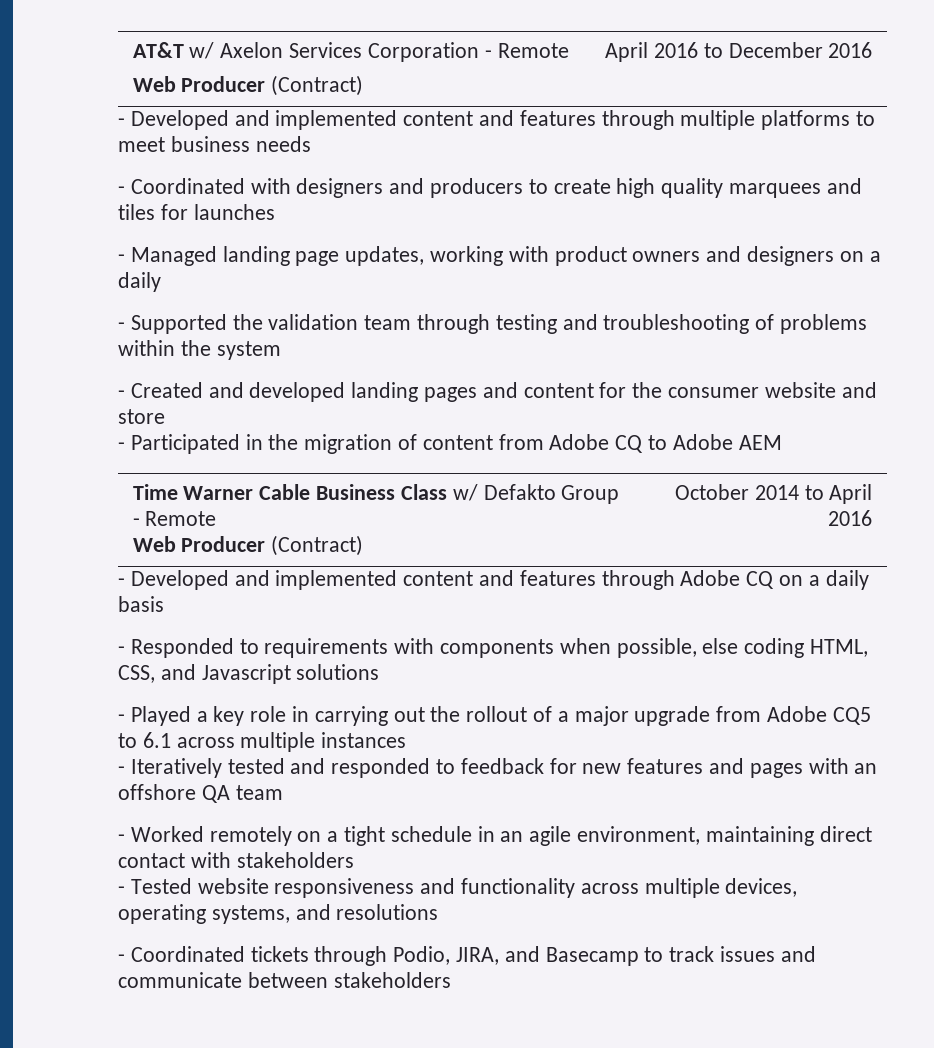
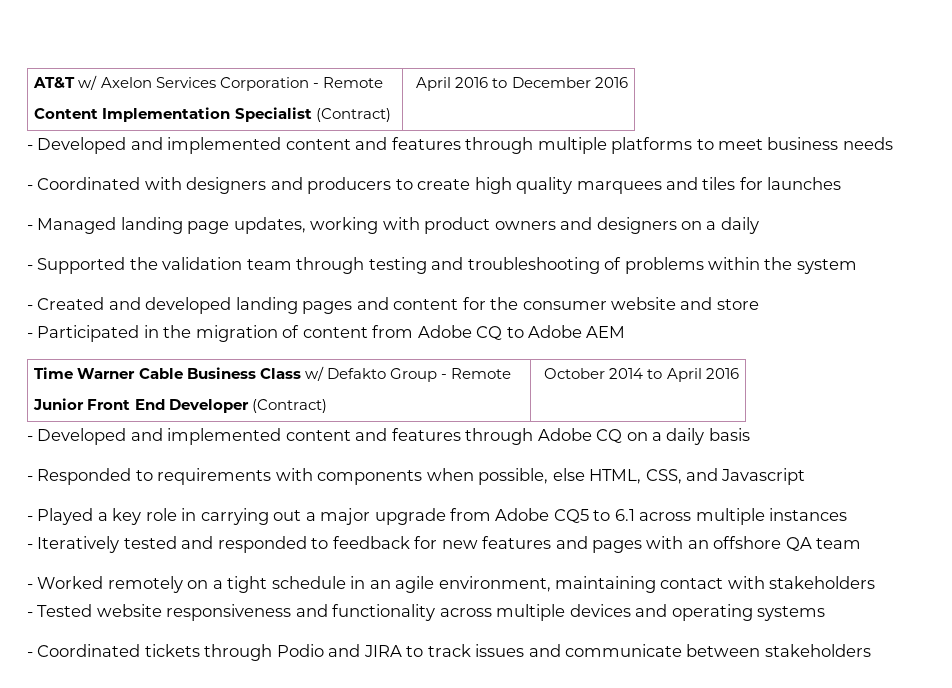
  AT&T w/ Axelon Services Corporation - Remote
- Web Producer (Contract) | April 2016 to December 2016
+ Content Implementation Specialist (Contract) | April 2016 to December 2016
  Time Warner Cable Business Class w/ Defakto Group - Remote
- Web Producer (Contract) | October 2014 to April 2016
+ Junior Front End Developer (Contract) | October 2014 to April 2016
- - Responded to requirements with components when possible, else coding HTML, CSS, and Javascript solutions
+ - Responded to requirements with components when possible, else HTML, CSS, and Javascript
- - Played a key role in carrying out the rollout of a major upgrade from Adobe CQ5 to 6.1 across multiple instances
+ - Played a key role in carrying out a major upgrade from Adobe CQ5 to 6.1 across multiple instances
- - Worked remotely on a tight schedule in an agile environment, maintaining direct contact with stakeholders
+ - Worked remotely on a tight schedule in an agile environment, maintaining contact with stakeholders
- - Tested website responsiveness and functionality across multiple devices, operating systems, and resolutions
+ - Tested website responsiveness and functionality across multiple devices and operating systems
- - Coordinated tickets through Podio, JIRA, and Basecamp to track issues and communicate between stakeholders
+ - Coordinated tickets through Podio and JIRA to track issues and communicate between stakeholders

